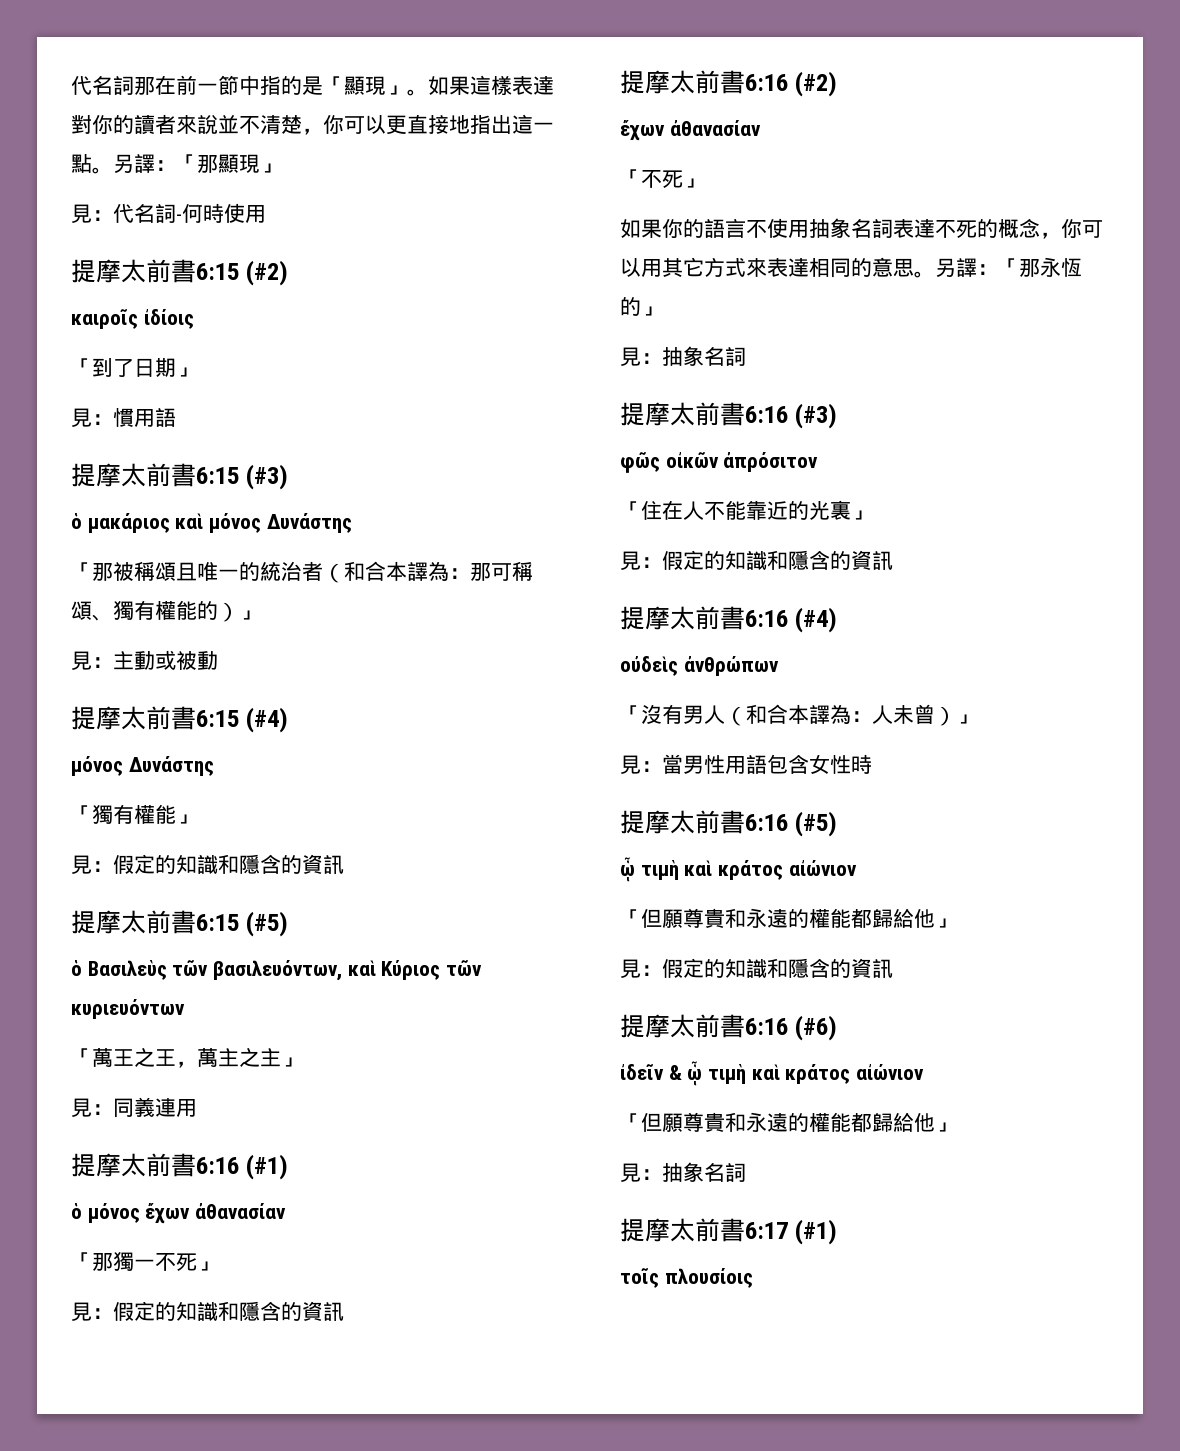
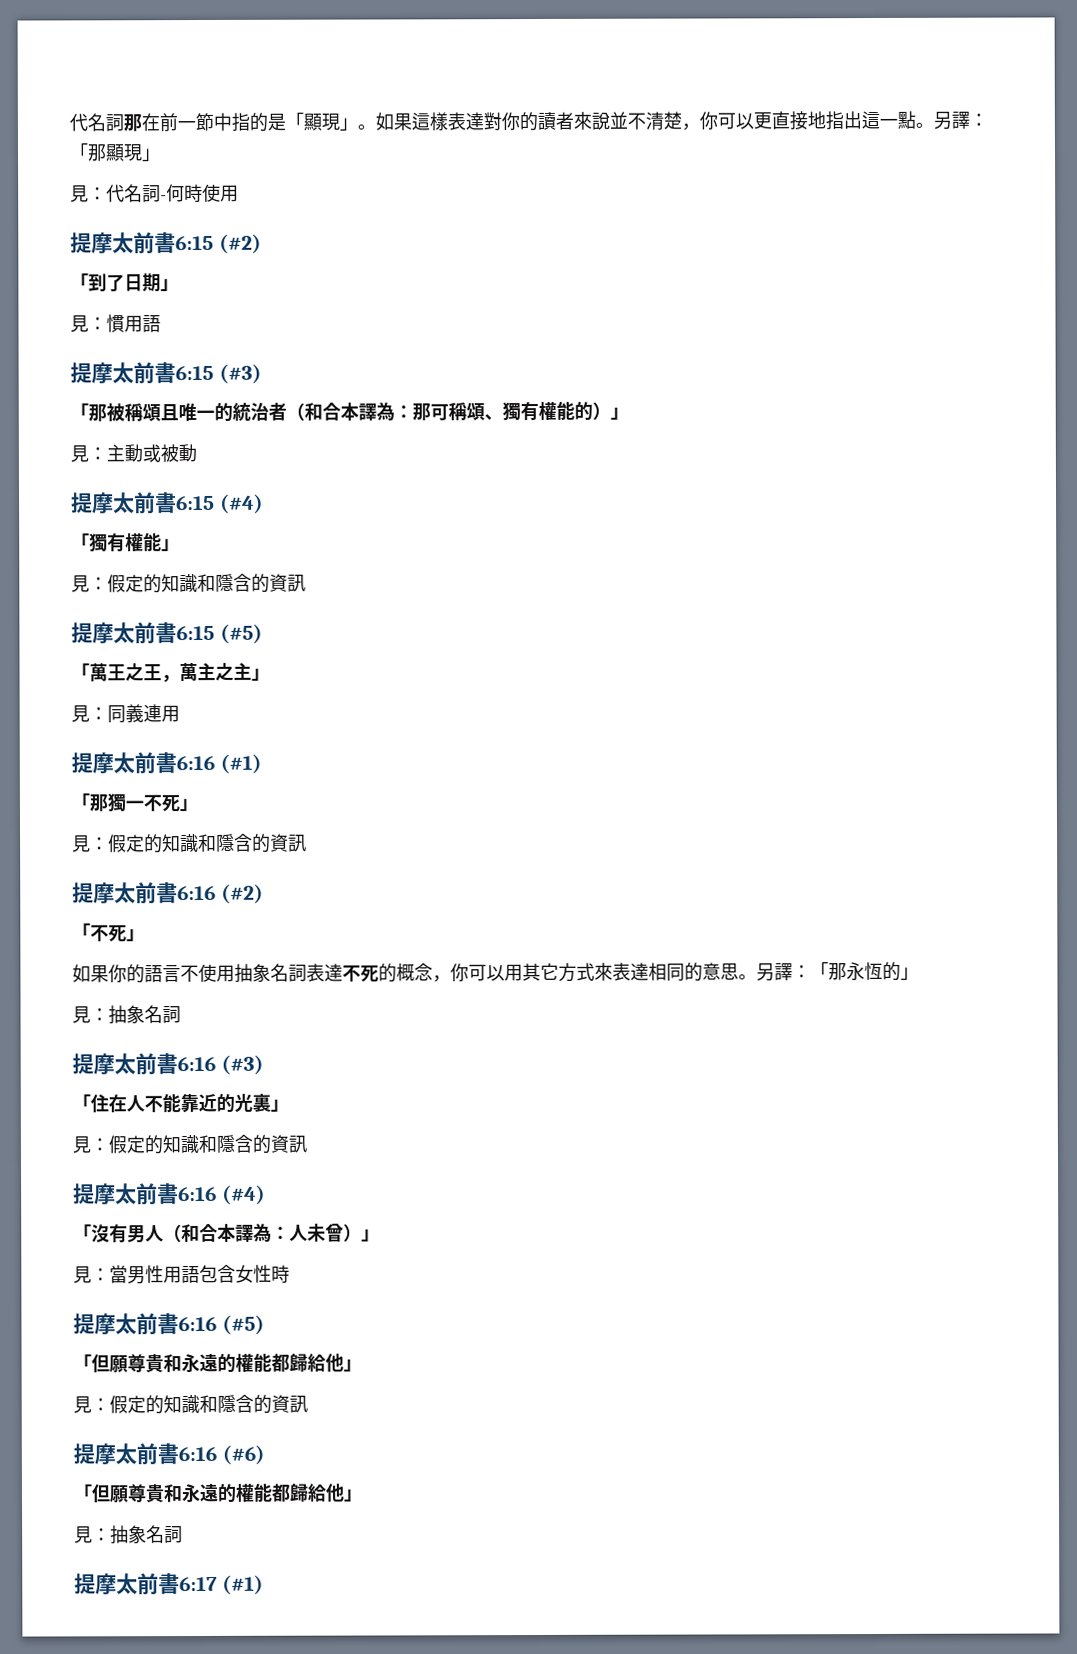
- καιροῖς ἰδίοις
- ὁ μακάριος καὶ μόνος Δυνάστης
  提摩太前書6:15 (#4)
- μόνος Δυνάστης
- ὁ Βασιλεὺς τῶν βασιλευόντων, καὶ Κύριος τῶν κυριευόντων
- ὁ μόνος ἔχων ἀθανασίαν
  提摩太前書6:16 (#2)
- ἔχων ἀθανασίαν
- φῶς οἰκῶν ἀπρόσιτον
- οὐδεὶς ἀνθρώπων
  提摩太前書6:16 (#5)
- ᾧ τιμὴ καὶ κράτος αἰώνιον
- ἰδεῖν & ᾧ τιμὴ καὶ κράτος αἰώνιον
- τοῖς πλουσίοις

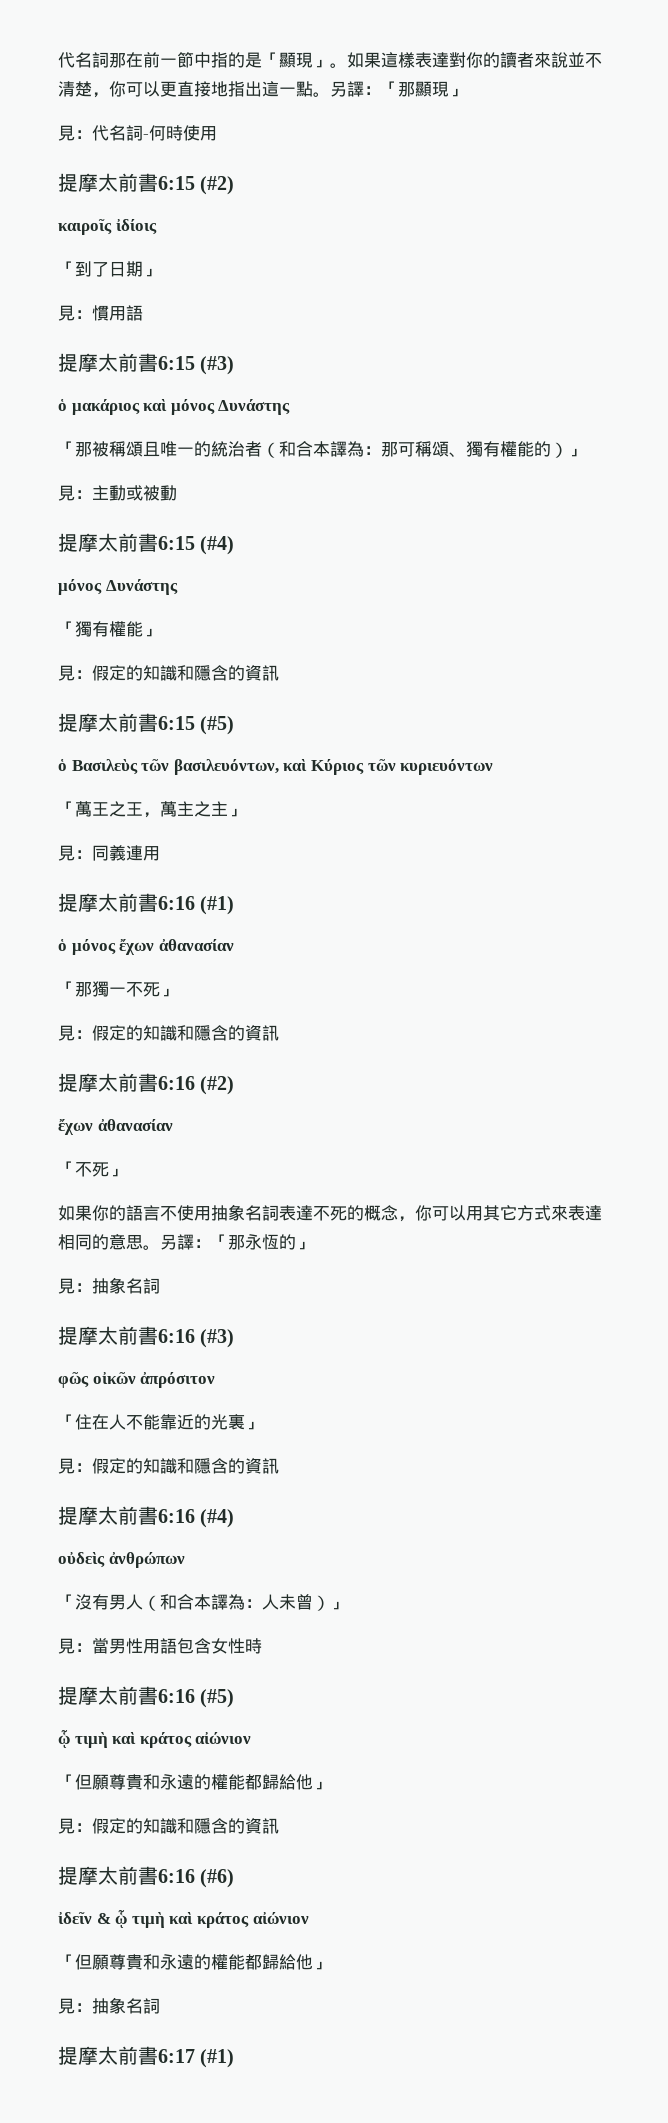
+ καιροῖς ἰδίοις
+ ὁ μακάριος καὶ μόνος Δυνάστης
  提摩太前書6:15 (#4)
+ μόνος Δυνάστης
+ ὁ Βασιλεὺς τῶν βασιλευόντων, καὶ Κύριος τῶν κυριευόντων
+ ὁ μόνος ἔχων ἀθανασίαν
  提摩太前書6:16 (#2)
+ ἔχων ἀθανασίαν
+ φῶς οἰκῶν ἀπρόσιτον
+ οὐδεὶς ἀνθρώπων
  提摩太前書6:16 (#5)
+ ᾧ τιμὴ καὶ κράτος αἰώνιον
+ ἰδεῖν & ᾧ τιμὴ καὶ κράτος αἰώνιον

